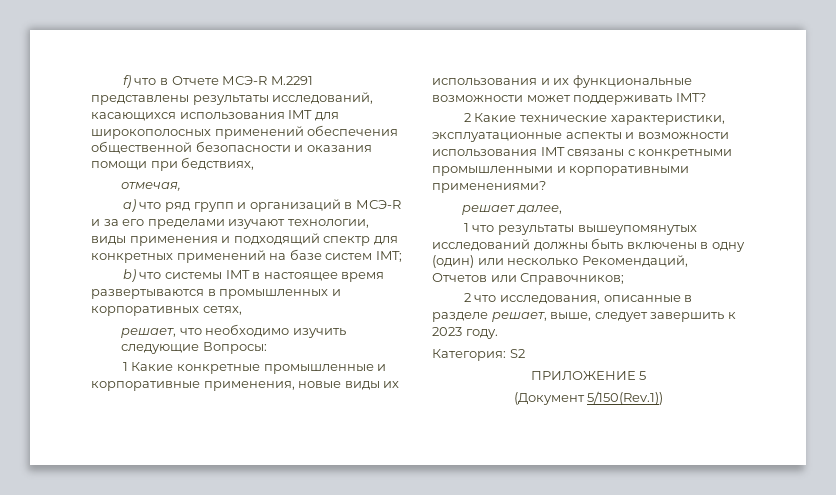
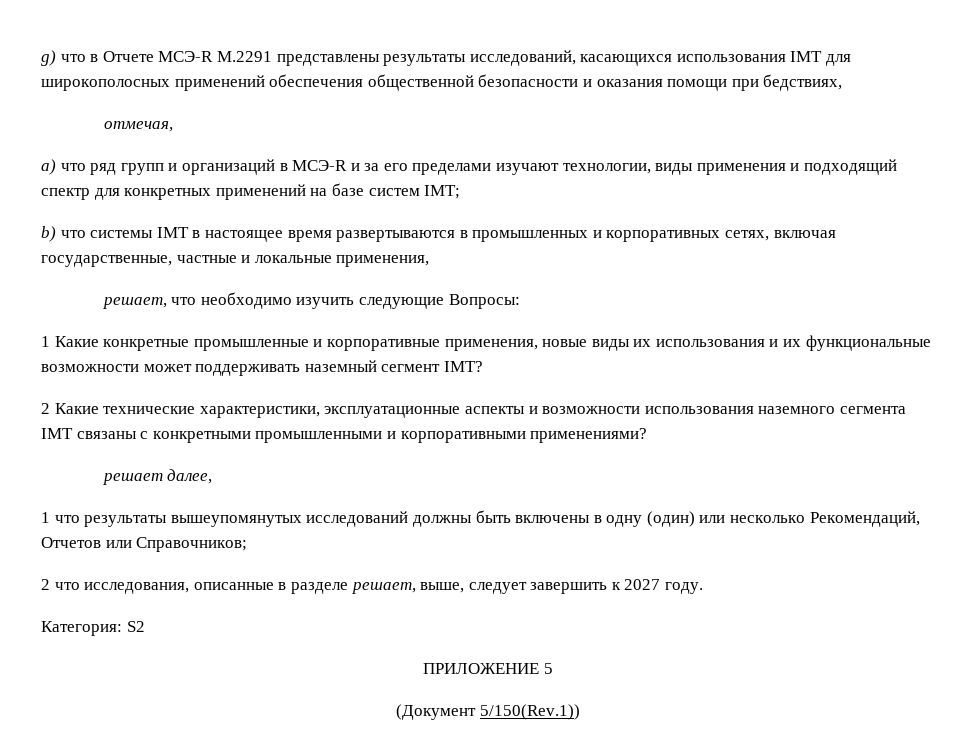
- f) что в Отчете МСЭ-R M.2291 представлены результаты исследований, касающихся использования IMT для широкополосных применений обеспечения общественной безопасности и оказания помощи при бедствиях,
+ g) что в Отчете МСЭ-R M.2291 представлены результаты исследований, касающихся использования IMT для широкополосных применений обеспечения общественной безопасности и оказания помощи при бедствиях,
- b) что системы IMT в настоящее время развертываются в промышленных и корпоративных сетях,
+ b) что системы IMT в настоящее время развертываются в промышленных и корпоративных сетях, включая государственные, частные и локальные применения,
- 1 Какие конкретные промышленные и корпоративные применения, новые виды их использования и их функциональные возможности может поддерживать IMT?
+ 1 Какие конкретные промышленные и корпоративные применения, новые виды их использования и их функциональные возможности может поддерживать наземный сегмент IMT?
- 2 Какие технические характеристики, эксплуатационные аспекты и возможности использования IMT связаны с конкретными промышленными и корпоративными применениями?
+ 2 Какие технические характеристики, эксплуатационные аспекты и возможности использования наземного сегмента IMT связаны с конкретными промышленными и корпоративными применениями?
- 2 что исследования, описанные в разделе решает, выше, следует завершить к 2023 году.
+ 2 что исследования, описанные в разделе решает, выше, следует завершить к 2027 году.

